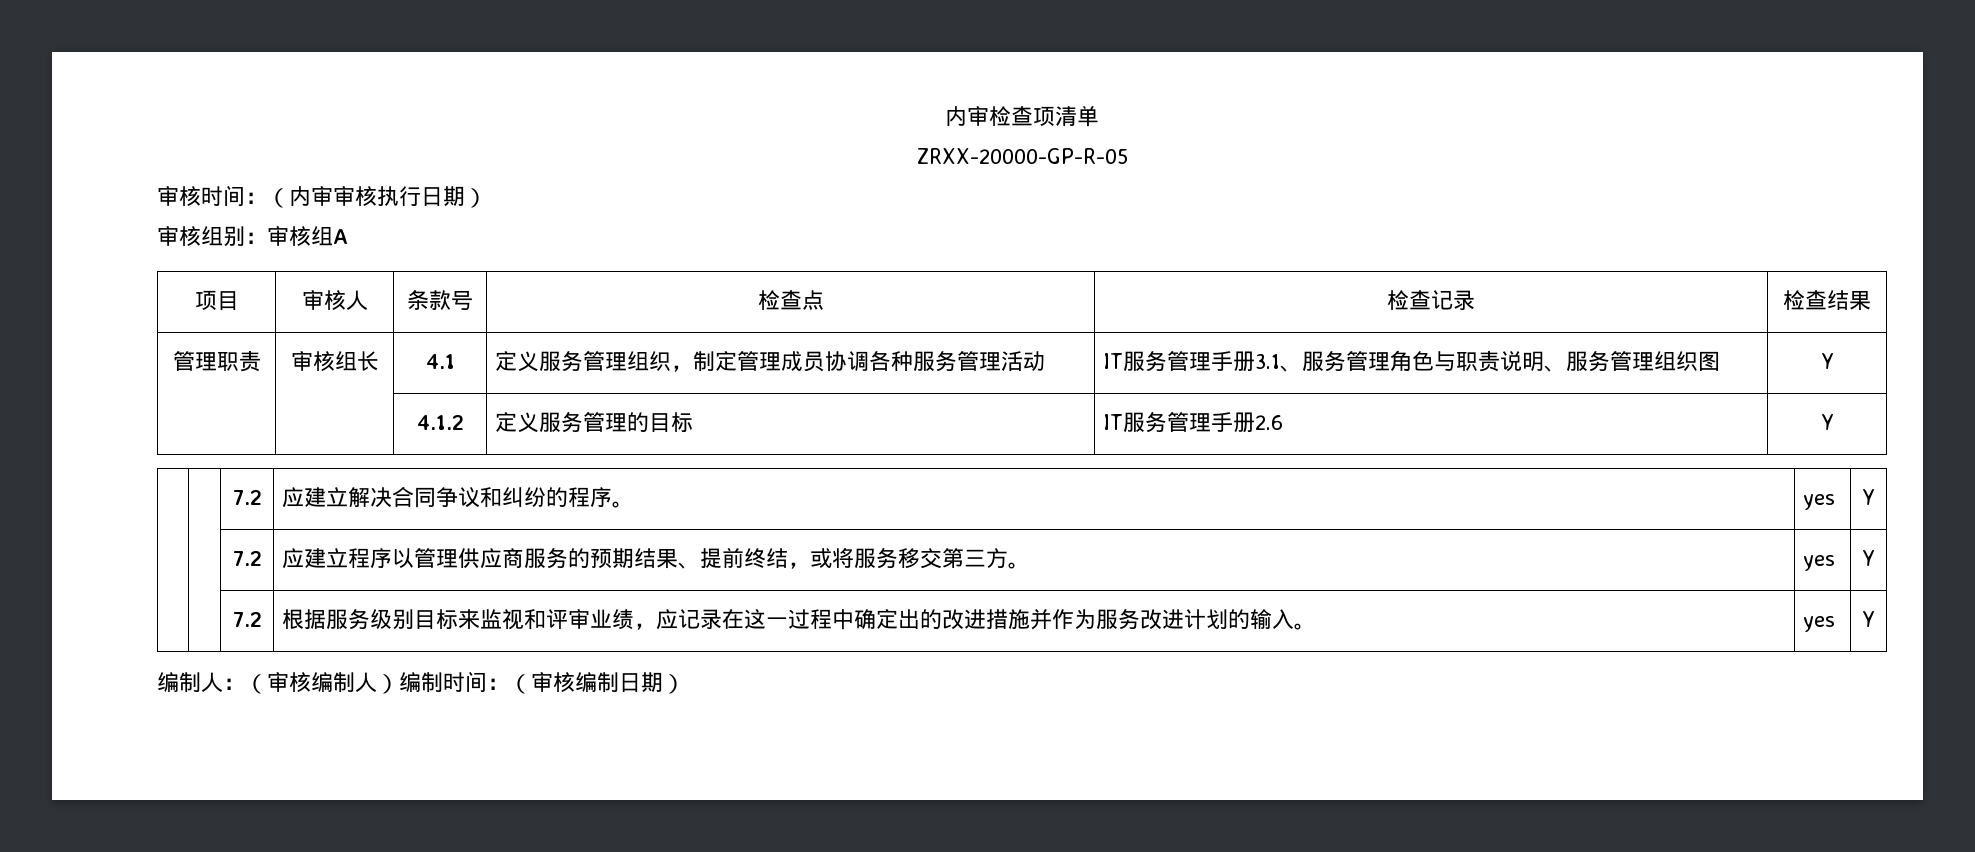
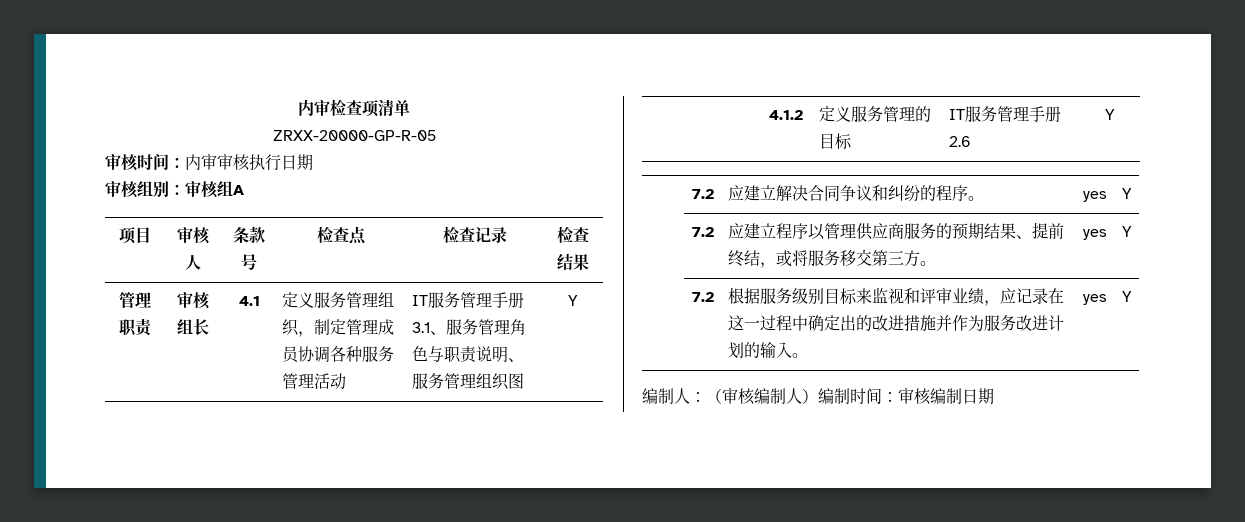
- 审核时间：（内审审核执行日期）
+ 审核时间：内审审核执行日期
- 编制人：（审核编制人）编制时间：（审核编制日期）
+ 编制人：（审核编制人）编制时间：审核编制日期

